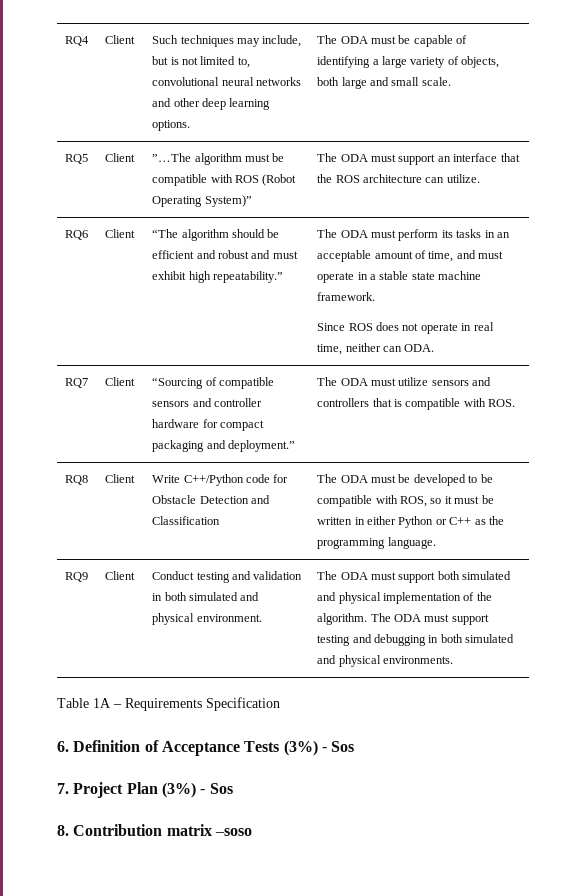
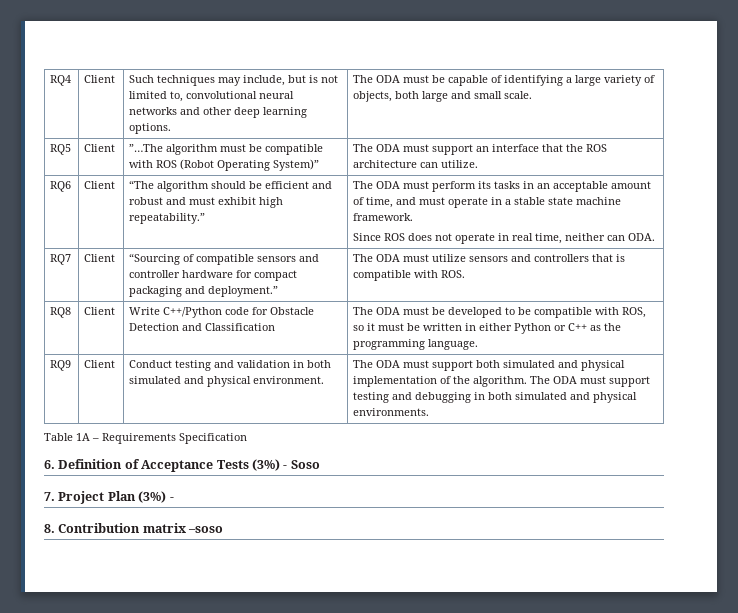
- 6. Definition of Acceptance Tests (3%) - Sos
+ 6. Definition of Acceptance Tests (3%) - Soso
- 7. Project Plan (3%) - Sos
+ 7. Project Plan (3%) -

